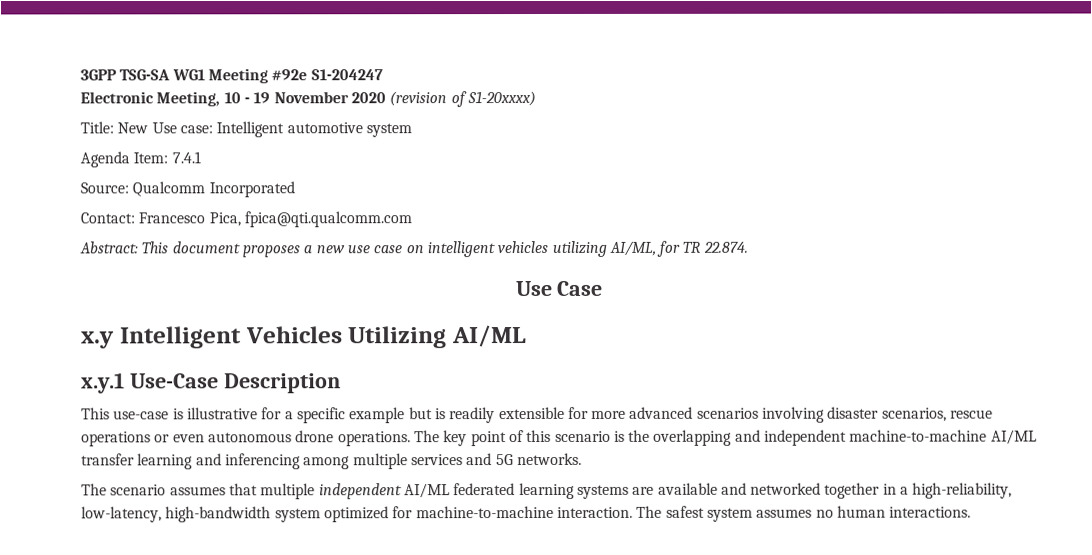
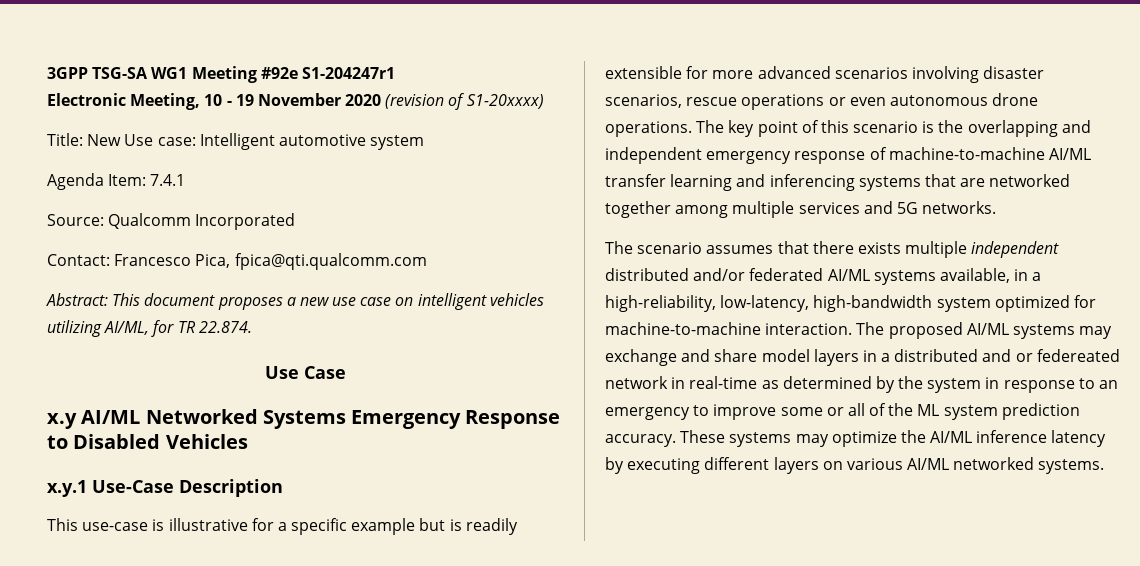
- 3GPP TSG-SA WG1 Meeting #92e S1-204247
+ 3GPP TSG-SA WG1 Meeting #92e S1-204247r1
- x.y Intelligent Vehicles Utilizing AI/ML
+ x.y AI/ML Networked Systems Emergency Response to Disabled Vehicles
- The key point of this scenario is the overlapping and independent machine-to-machine AI/ML transfer learning and inferencing among multiple services and 5G networks.
+ The key point of this scenario is the overlapping and independent emergency response of machine-to-machine AI/ML transfer learning and inferencing systems that are networked together among multiple services and 5G networks.
- The scenario assumes that multiple independent AI/ML federated learning systems are available and networked together in a high-reliability, low-latency, high-bandwidth system optimized for machine-to-machine interaction.
+ The scenario assumes that there exists multiple independent distributed and/or federated AI/ML systems available, in a high-reliability, low-latency, high-bandwidth system optimized for machine-to-machine interaction.
- The safest system assumes no human interactions.
+ The proposed AI/ML systems may exchange and share model layers in a distributed and or federeated network in real-time as determined by the system in response to an emergency to improve some or all of the ML system prediction accuracy. These systems may optimize the AI/ML inference latency by executing different layers on various AI/ML networked systems.

